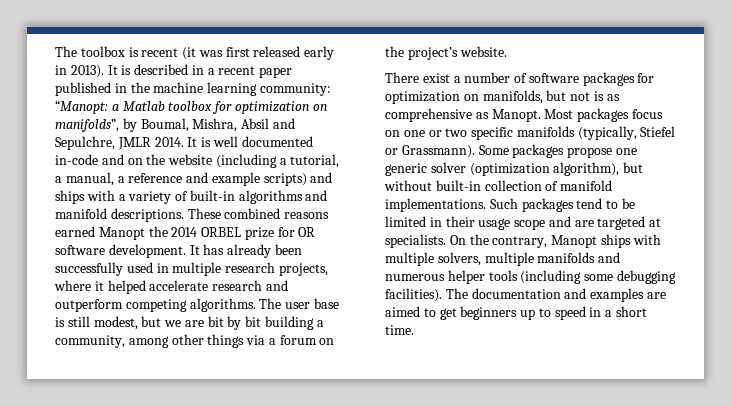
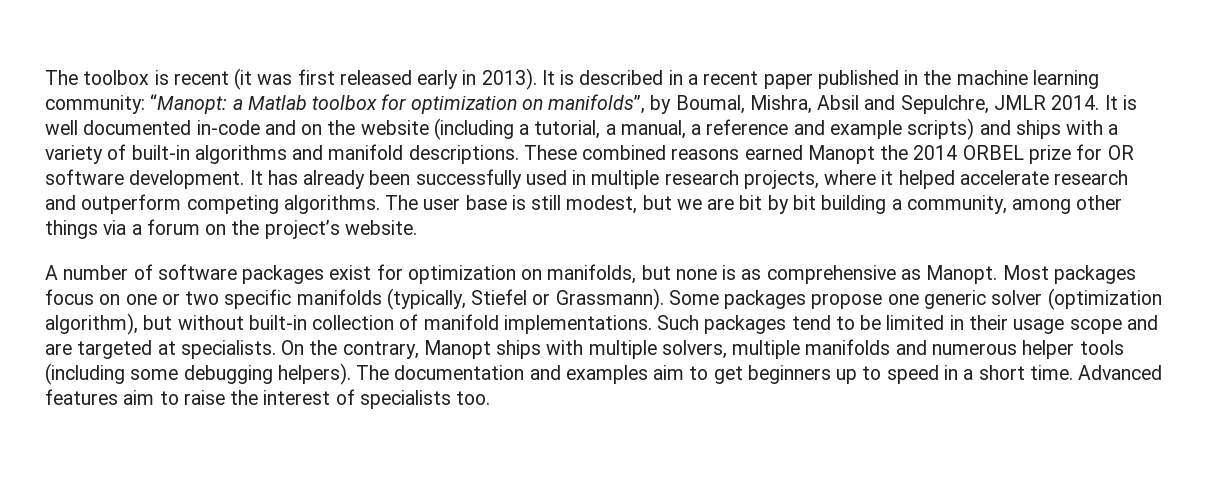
- There exist a number of software packages for optimization on manifolds, but not is as comprehensive as Manopt.
+ A number of software packages exist for optimization on manifolds, but none is as comprehensive as Manopt.
- On the contrary, Manopt ships with multiple solvers, multiple manifolds and numerous helper tools (including some debugging facilities).
+ On the contrary, Manopt ships with multiple solvers, multiple manifolds and numerous helper tools (including some debugging helpers).
- The documentation and examples are aimed to get beginners up to speed in a short time.
+ The documentation and examples aim to get beginners up to speed in a short time.
+ Advanced features aim to raise the interest of specialists too.

